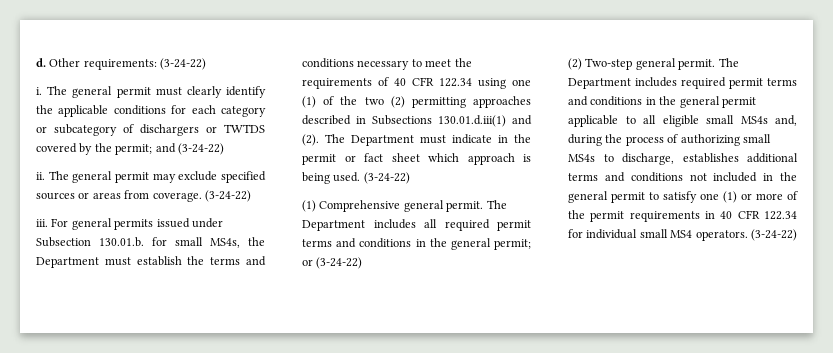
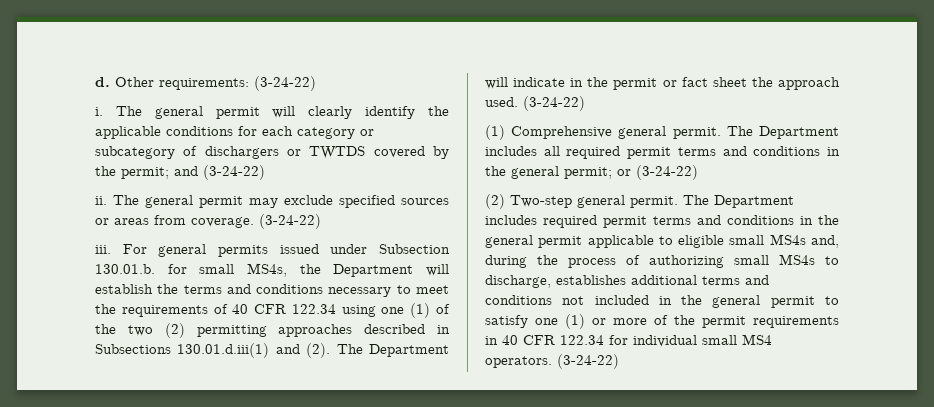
- The general permit must clearly identify the applicable conditions for each category or subcategory of dischargers or TWTDS covered by the permit; and (3-24-22)
+ The general permit will clearly identify the applicable conditions for each category or subcategory of dischargers or TWTDS covered by the permit; and (3-24-22)
- For general permits issued under Subsection 130.01.b. for small MS4s, the Department must establish the terms and conditions necessary to meet the requirements of 40 CFR 122.34 using one (1) of the two (2) permitting approaches described in Subsections 130.01.d.iii(1) and (2).
+ For general permits issued under Subsection 130.01.b. for small MS4s, the Department will establish the terms and conditions necessary to meet the requirements of 40 CFR 122.34 using one (1) of the two (2) permitting approaches described in Subsections 130.01.d.iii(1) and (2).
- The Department must indicate in the permit or fact sheet which approach is being used.
+ The Department will indicate in the permit or fact sheet the approach used.
- The Department includes required permit terms and conditions in the general permit applicable to all eligible small MS4s and, during the process of authorizing small MS4s to discharge, establishes additional terms and conditions not included in the general permit to satisfy one (1) or more of the permit requirements in 40 CFR 122.34 for individual small MS4 operators.
+ The Department includes required permit terms and conditions in the general permit applicable to eligible small MS4s and, during the process of authorizing small MS4s to discharge, establishes additional terms and conditions not included in the general permit to satisfy one (1) or more of the permit requirements in 40 CFR 122.34 for individual small MS4 operators.

